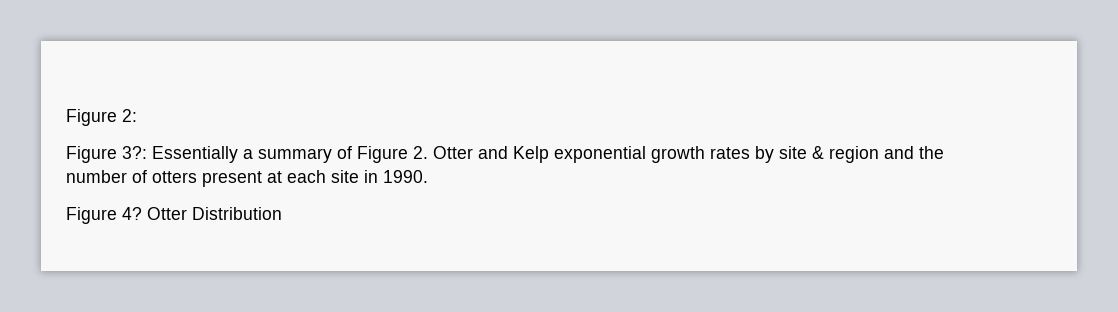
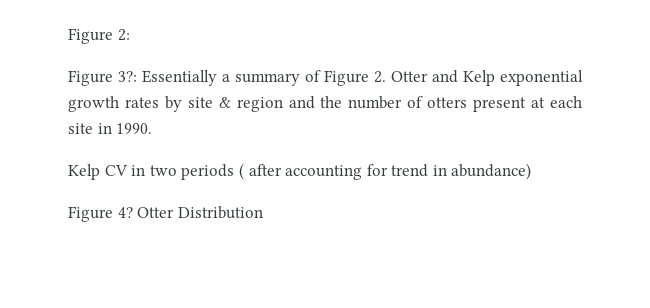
+ Kelp CV in two periods ( after accounting for trend in abundance)

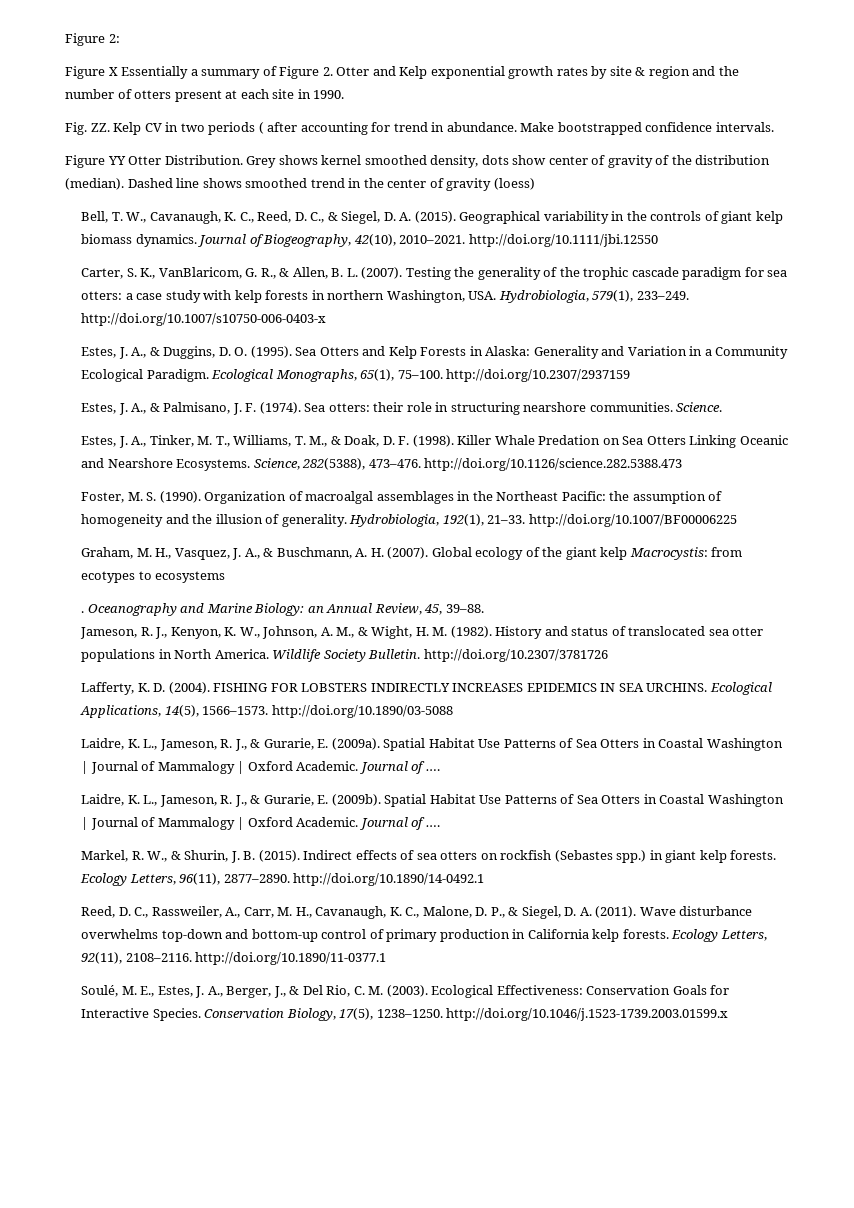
- Figure 3?: Essentially a summary of Figure 2. Otter and Kelp exponential growth rates by site & region and the number of otters present at each site in 1990.
+ Figure X Essentially a summary of Figure 2. Otter and Kelp exponential growth rates by site & region and the number of otters present at each site in 1990.
- Kelp CV in two periods ( after accounting for trend in abundance)
- Figure 4? Otter Distribution
+ Fig. ZZ. Kelp CV in two periods ( after accounting for trend in abundance. Make bootstrapped confidence intervals.
+ Figure YY Otter Distribution. Grey shows kernel smoothed density, dots show center of gravity of the distribution (median). Dashed line shows smoothed trend in the center of gravity (loess)
+ Bell, T. W., Cavanaugh, K. C., Reed, D. C., & Siegel, D. A. (2015). Geographical variability in the controls of giant kelp biomass dynamics. Journal of Biogeography, 42(10), 2010–2021. http://doi.org/10.1111/jbi.12550
+ Carter, S. K., VanBlaricom, G. R., & Allen, B. L. (2007). Testing the generality of the trophic cascade paradigm for sea otters: a case study with kelp forests in northern Washington, USA. Hydrobiologia, 579(1), 233–249. http://doi.org/10.1007/s10750-006-0403-x
+ Estes, J. A., & Duggins, D. O. (1995). Sea Otters and Kelp Forests in Alaska: Generality and Variation in a Community Ecological Paradigm. Ecological Monographs, 65(1), 75–100. http://doi.org/10.2307/2937159
+ Estes, J. A., & Palmisano, J. F. (1974). Sea otters: their role in structuring nearshore communities. Science.
+ Estes, J. A., Tinker, M. T., Williams, T. M., & Doak, D. F. (1998). Killer Whale Predation on Sea Otters Linking Oceanic and Nearshore Ecosystems. Science, 282(5388), 473–476. http://doi.org/10.1126/science.282.5388.473
+ Foster, M. S. (1990). Organization of macroalgal assemblages in the Northeast Pacific: the assumption of homogeneity and the illusion of generality. Hydrobiologia, 192(1), 21–33. http://doi.org/10.1007/BF00006225
+ Graham, M. H., Vasquez, J. A., & Buschmann, A. H. (2007). Global ecology of the giant kelp Macrocystis: from ecotypes to ecosystems
+ . Oceanography and Marine Biology: an Annual Review, 45, 39–88.
+ Jameson, R. J., Kenyon, K. W., Johnson, A. M., & Wight, H. M. (1982). History and status of translocated sea otter populations in North America. Wildlife Society Bulletin. http://doi.org/10.2307/3781726
+ Lafferty, K. D. (2004). FISHING FOR LOBSTERS INDIRECTLY INCREASES EPIDEMICS IN SEA URCHINS. Ecological Applications, 14(5), 1566–1573. http://doi.org/10.1890/03-5088
+ Laidre, K. L., Jameson, R. J., & Gurarie, E. (2009a). Spatial Habitat Use Patterns of Sea Otters in Coastal Washington | Journal of Mammalogy | Oxford Academic. Journal of ….
+ Laidre, K. L., Jameson, R. J., & Gurarie, E. (2009b). Spatial Habitat Use Patterns of Sea Otters in Coastal Washington | Journal of Mammalogy | Oxford Academic. Journal of ….
+ Markel, R. W., & Shurin, J. B. (2015). Indirect effects of sea otters on rockfish (Sebastes spp.) in giant kelp forests. Ecology Letters, 96(11), 2877–2890. http://doi.org/10.1890/14-0492.1
+ Reed, D. C., Rassweiler, A., Carr, M. H., Cavanaugh, K. C., Malone, D. P., & Siegel, D. A. (2011). Wave disturbance overwhelms top‐down and bottom‐up control of primary production in California kelp forests. Ecology Letters, 92(11), 2108–2116. http://doi.org/10.1890/11-0377.1
+ Soulé, M. E., Estes, J. A., Berger, J., & Del Rio, C. M. (2003). Ecological Effectiveness: Conservation Goals for Interactive Species. Conservation Biology, 17(5), 1238–1250. http://doi.org/10.1046/j.1523-1739.2003.01599.x

